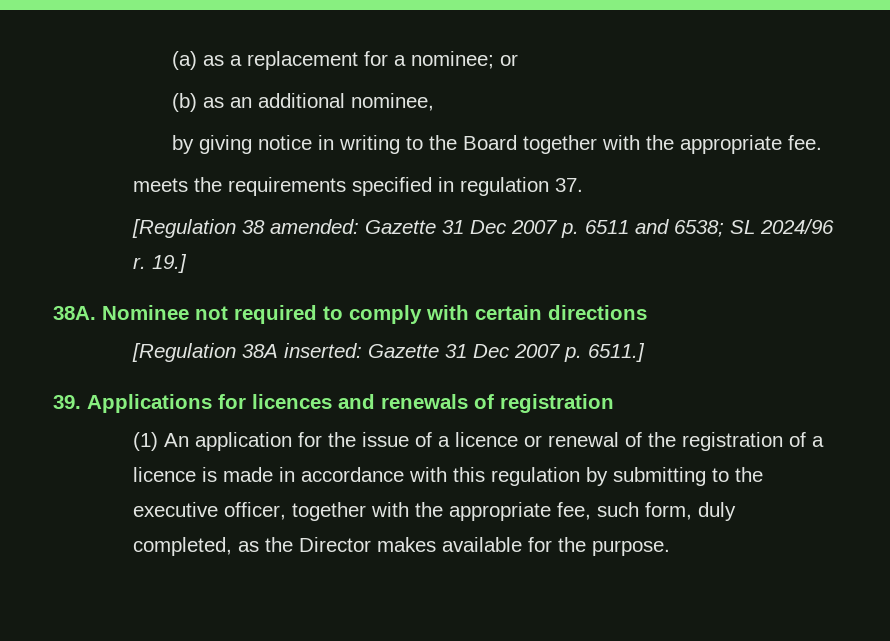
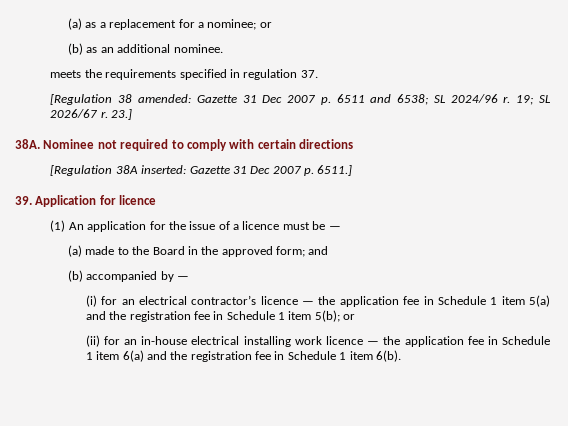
- (b) as an additional nominee,
- by giving notice in writing to the Board together with the appropriate fee.
+ (b) as an additional nominee.
- 19.]
+ 19; SL 2026/67 r. 23.]
- 39. Applications for licences and renewals of registration
+ 39. Application for licence
- (1) An application for the issue of a licence or renewal of the registration of a licence is made in accordance with this regulation by submitting to the executive officer, together with the appropriate fee, such form, duly completed, as the Director makes available for the purpose.
+ (1) An application for the issue of a licence must be —
+ (a) made to the Board in the approved form; and
+ (b) accompanied by —
+ (i) for an electrical contractor’s licence — the application fee in Schedule 1 item 5(a) and the registration fee in Schedule 1 item 5(b); or
+ (ii) for an in-house electrical installing work licence — the application fee in Schedule 1 item 6(a) and the registration fee in Schedule 1 item 6(b).

